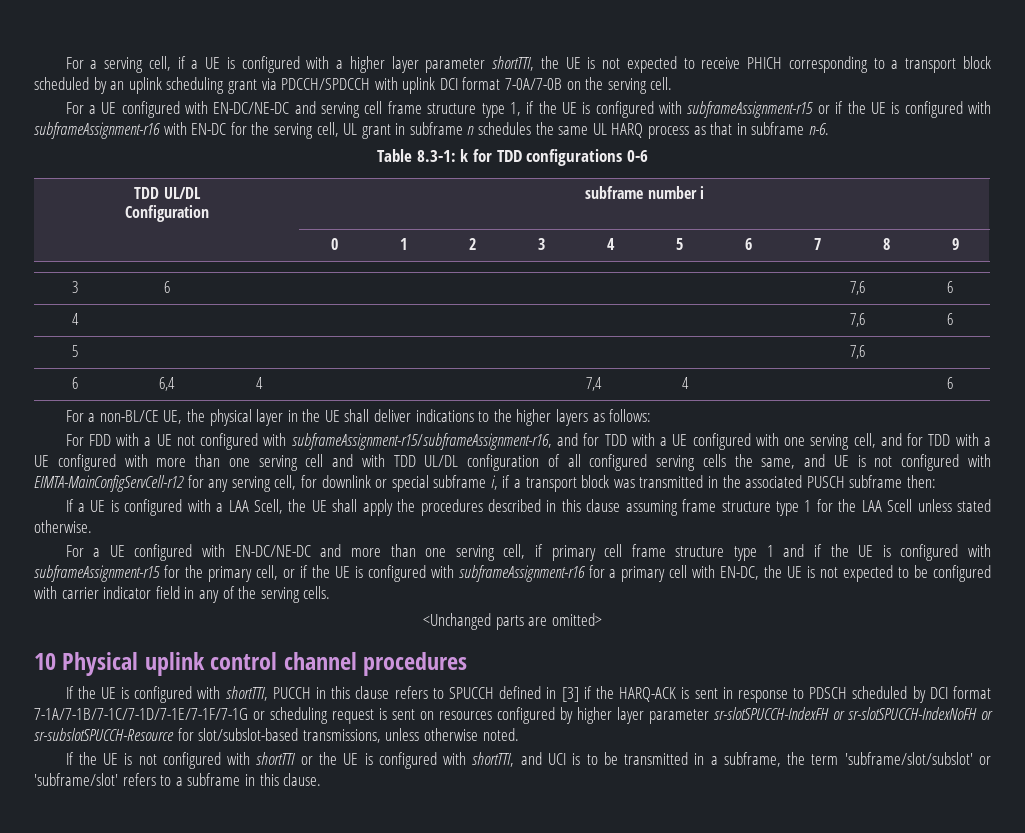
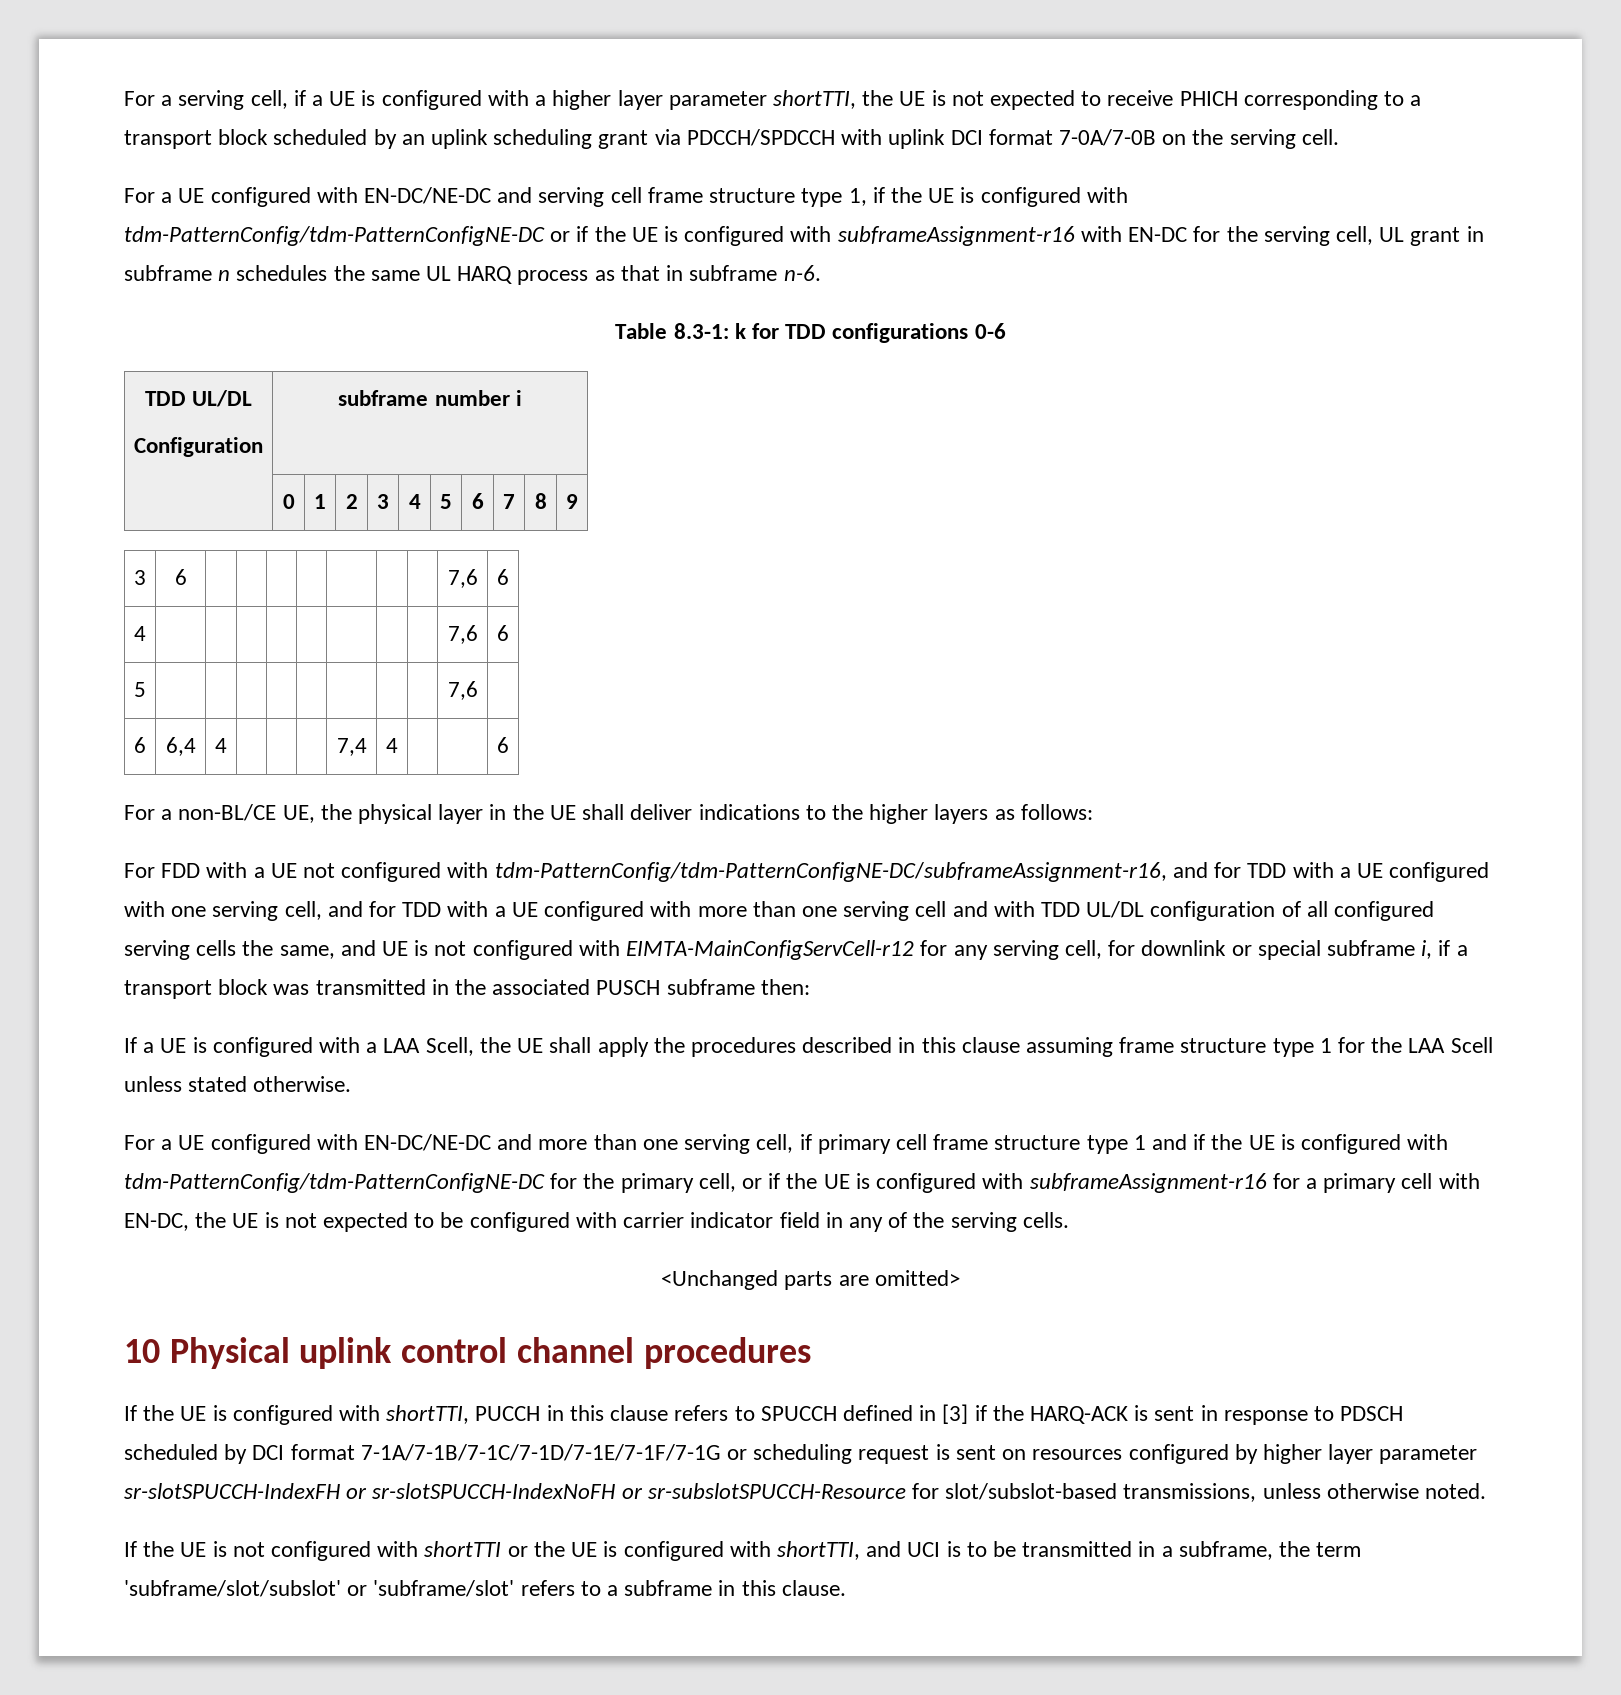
- For a UE configured with EN-DC/NE-DC and serving cell frame structure type 1, if the UE is configured with subframeAssignment-r15 or if the UE is configured with subframeAssignment-r16 with EN-DC for the serving cell, UL grant in subframe n schedules the same UL HARQ process as that in subframe n-6.
+ For a UE configured with EN-DC/NE-DC and serving cell frame structure type 1, if the UE is configured with tdm-PatternConfig/tdm-PatternConfigNE-DC or if the UE is configured with subframeAssignment-r16 with EN-DC for the serving cell, UL grant in subframe n schedules the same UL HARQ process as that in subframe n-6.
- For FDD with a UE not configured with subframeAssignment-r15/subframeAssignment-r16, and for TDD with a UE configured with one serving cell, and for TDD with a UE configured with more than one serving cell and with TDD UL/DL configuration of all configured serving cells the same, and UE is not configured with EIMTA-MainConfigServCell-r12 for any serving cell, for downlink or special subframe i, if a transport block was transmitted in the associated PUSCH subframe then:
+ For FDD with a UE not configured with tdm-PatternConfig/tdm-PatternConfigNE-DC/subframeAssignment-r16, and for TDD with a UE configured with one serving cell, and for TDD with a UE configured with more than one serving cell and with TDD UL/DL configuration of all configured serving cells the same, and UE is not configured with EIMTA-MainConfigServCell-r12 for any serving cell, for downlink or special subframe i, if a transport block was transmitted in the associated PUSCH subframe then:
- For a UE configured with EN-DC/NE-DC and more than one serving cell, if primary cell frame structure type 1 and if the UE is configured with subframeAssignment-r15 for the primary cell, or if the UE is configured with subframeAssignment-r16 for a primary cell with EN-DC, the UE is not expected to be configured with carrier indicator field in any of the serving cells.
+ For a UE configured with EN-DC/NE-DC and more than one serving cell, if primary cell frame structure type 1 and if the UE is configured with tdm-PatternConfig/tdm-PatternConfigNE-DC for the primary cell, or if the UE is configured with subframeAssignment-r16 for a primary cell with EN-DC, the UE is not expected to be configured with carrier indicator field in any of the serving cells.

